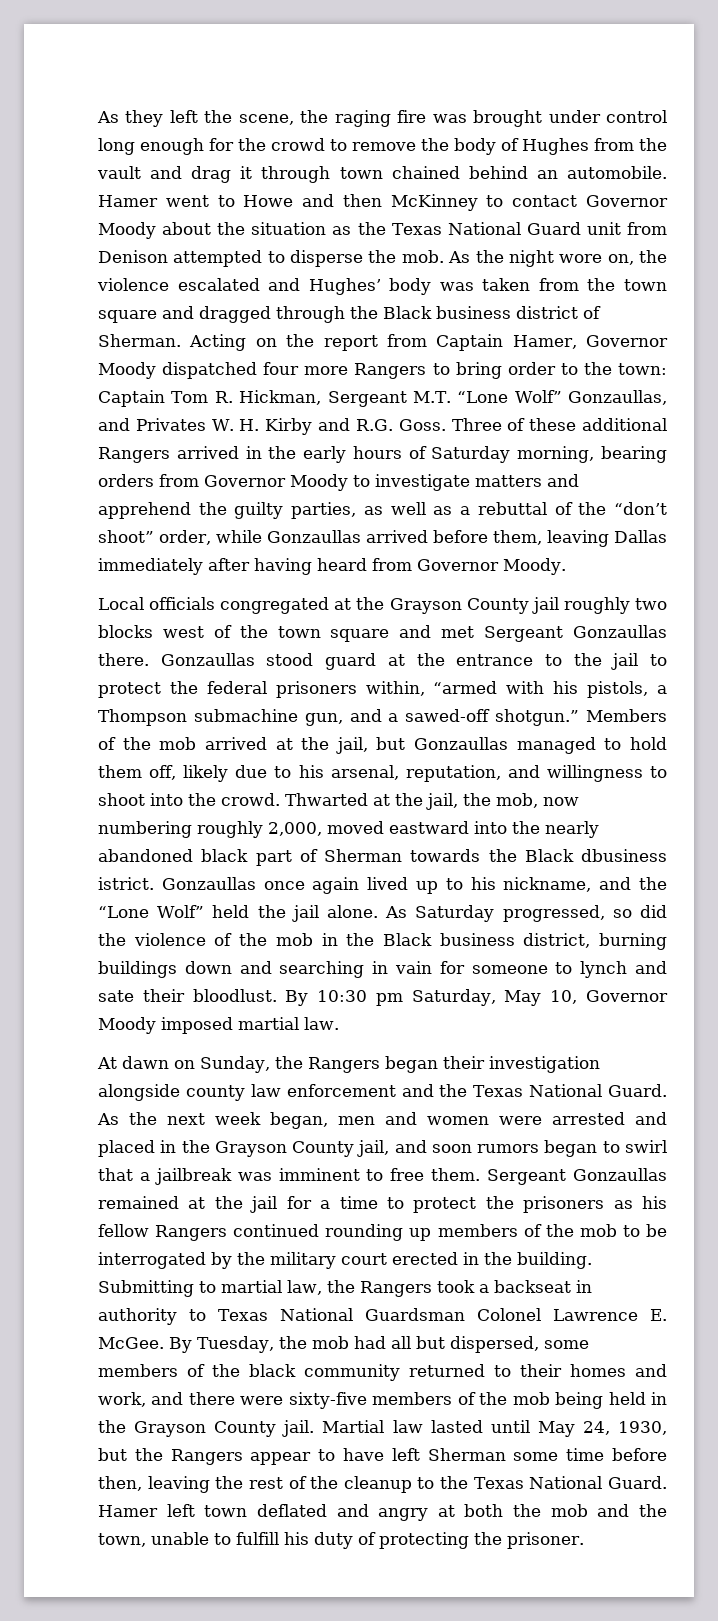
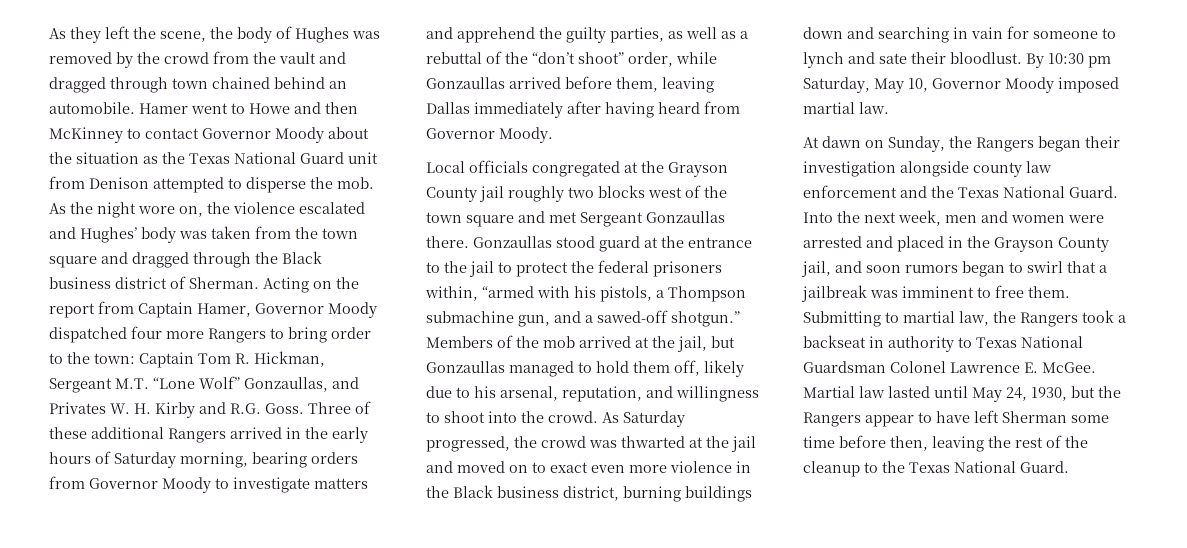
- As they left the scene, the raging fire was brought under control long enough for the crowd to remove the body of Hughes from the vault and drag it through town chained behind an automobile.
+ As they left the scene, the body of Hughes was removed by the crowd from the vault and dragged through town chained behind an automobile.
- Thwarted at the jail, the mob, now numbering roughly 2,000, moved eastward into the nearly abandoned black part of Sherman towards the Black dbusiness istrict. Gonzaullas once again lived up to his nickname, and the “Lone Wolf” held the jail alone. As Saturday progressed, so did the violence of the mob in the Black business district, burning buildings down and searching in vain for someone to lynch and sate their bloodlust.
+ As Saturday progressed, the crowd was thwarted at the jail and moved on to exact even more violence in the Black business district, burning buildings down and searching in vain for someone to lynch and sate their bloodlust.
- As the next week began, men and women were arrested and placed in the Grayson County jail, and soon rumors began to swirl that a jailbreak was imminent to free them.
+ Into the next week, men and women were arrested and placed in the Grayson County jail, and soon rumors began to swirl that a jailbreak was imminent to free them.
- Sergeant Gonzaullas remained at the jail for a time to protect the prisoners as his fellow Rangers continued rounding up members of the mob to be interrogated by the military court erected in the building.
- By Tuesday, the mob had all but dispersed, some members of the black community returned to their homes and work, and there were sixty-five members of the mob being held in the Grayson County jail.
- Hamer left town deflated and angry at both the mob and the town, unable to fulfill his duty of protecting the prisoner.

